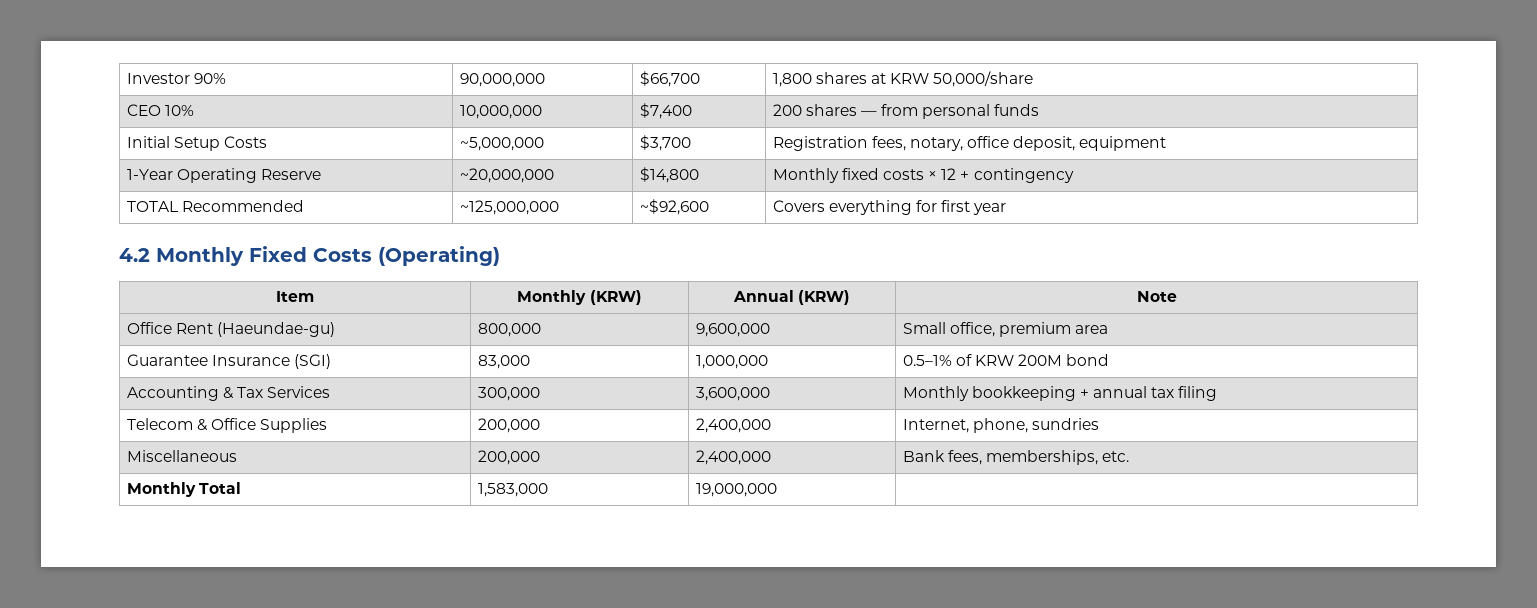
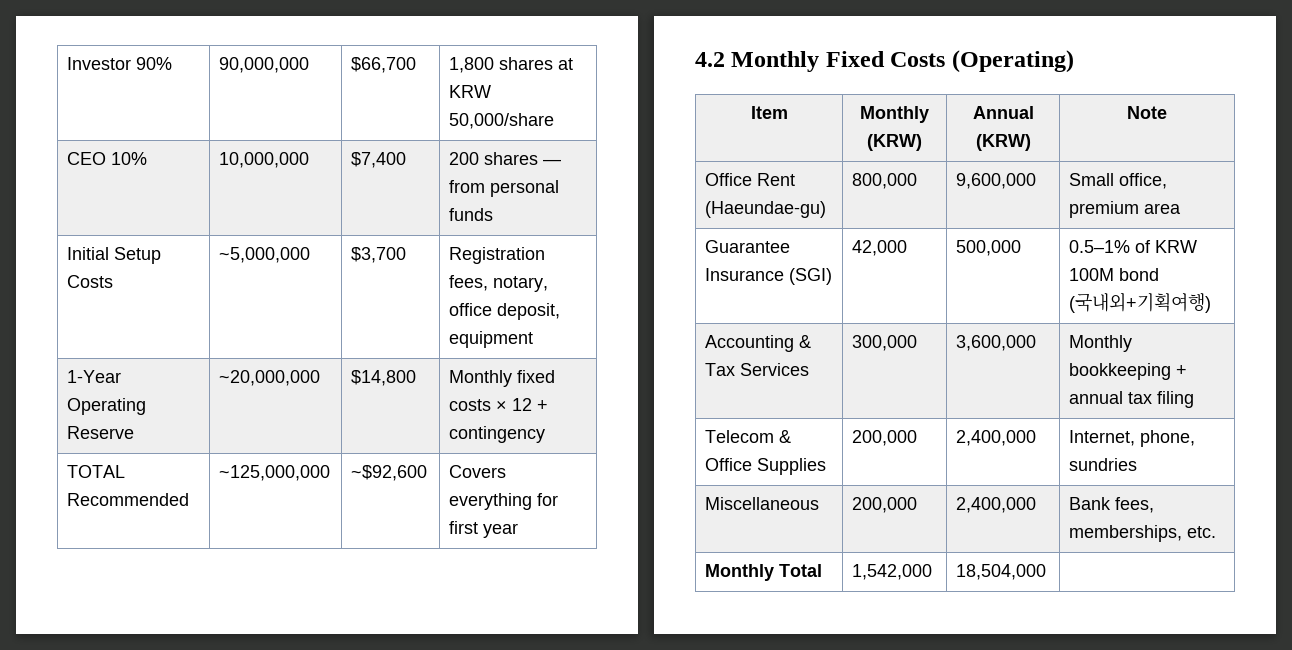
- Guarantee Insurance (SGI) | 83,000 | 1,000,000 | 0.5–1% of KRW 200M bond
+ Guarantee Insurance (SGI) | 42,000 | 500,000 | 0.5–1% of KRW 100M bond (국내외+기획여행)
- Monthly Total | 1,583,000 | 19,000,000 |
+ Monthly Total | 1,542,000 | 18,504,000 |

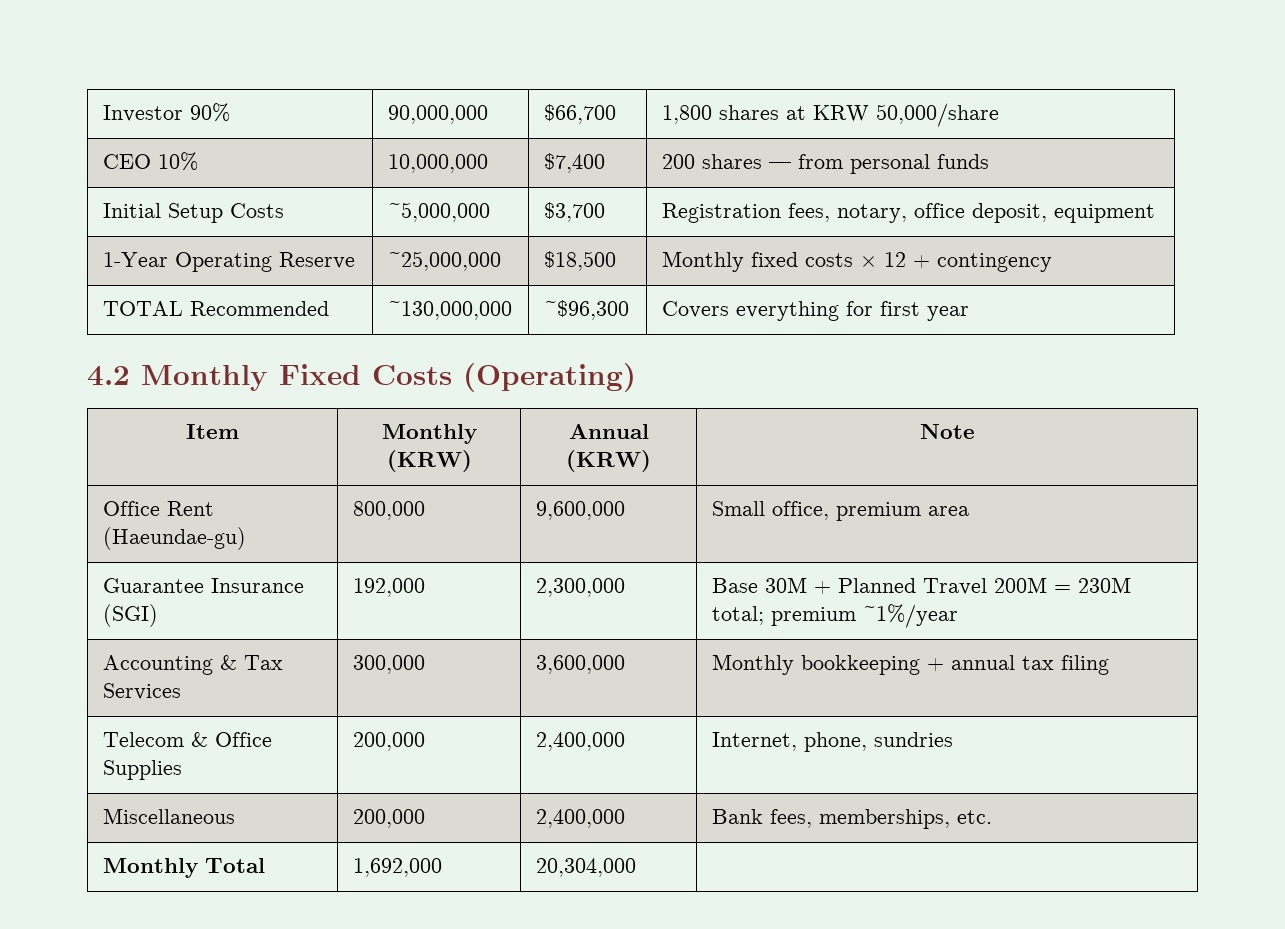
- 1-Year Operating Reserve | ~20,000,000 | $14,800 | Monthly fixed costs × 12 + contingency
+ 1-Year Operating Reserve | ~25,000,000 | $18,500 | Monthly fixed costs × 12 + contingency
- TOTAL Recommended | ~125,000,000 | ~$92,600 | Covers everything for first year
+ TOTAL Recommended | ~130,000,000 | ~$96,300 | Covers everything for first year
- Guarantee Insurance (SGI) | 42,000 | 500,000 | 0.5–1% of KRW 100M bond (국내외+기획여행)
+ Guarantee Insurance (SGI) | 192,000 | 2,300,000 | Base 30M + Planned Travel 200M = 230M total; premium ~1%/year
- Monthly Total | 1,542,000 | 18,504,000 |
+ Monthly Total | 1,692,000 | 20,304,000 |

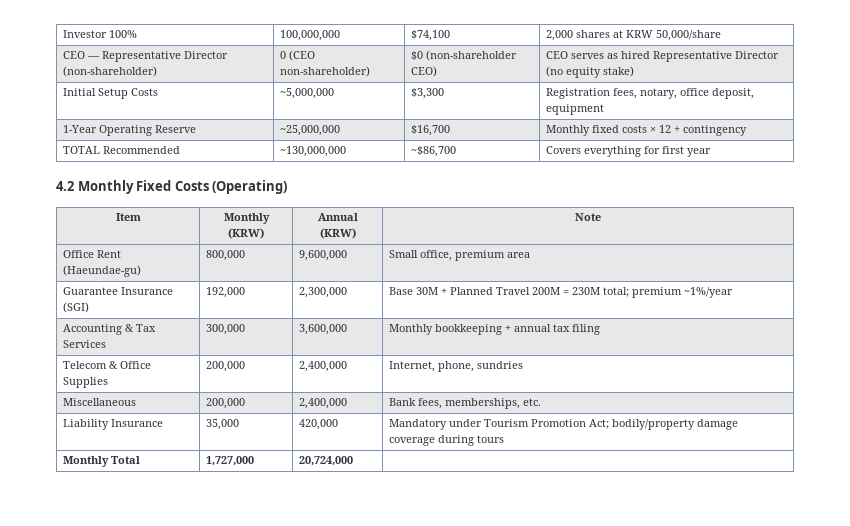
- Investor 90% | 90,000,000 | $66,700 | 1,800 shares at KRW 50,000/share
+ Investor 100% | 100,000,000 | $74,100 | 2,000 shares at KRW 50,000/share
- CEO 10% | 10,000,000 | $7,400 | 200 shares — from personal funds
+ CEO — Representative Director (non-shareholder) | 0 (CEO non-shareholder) | $0 (non-shareholder CEO) | CEO serves as hired Representative Director (no equity stake)
- Initial Setup Costs | ~5,000,000 | $3,700 | Registration fees, notary, office deposit, equipment
+ Initial Setup Costs | ~5,000,000 | $3,300 | Registration fees, notary, office deposit, equipment
- 1-Year Operating Reserve | ~25,000,000 | $18,500 | Monthly fixed costs × 12 + contingency
+ 1-Year Operating Reserve | ~25,000,000 | $16,700 | Monthly fixed costs × 12 + contingency
- TOTAL Recommended | ~130,000,000 | ~$96,300 | Covers everything for first year
+ TOTAL Recommended | ~130,000,000 | ~$86,700 | Covers everything for first year
+ Liability Insurance | 35,000 | 420,000 | Mandatory under Tourism Promotion Act; bodily/property damage coverage during tours
- Monthly Total | 1,692,000 | 20,304,000 |
+ Monthly Total | 1,727,000 | 20,724,000 |

